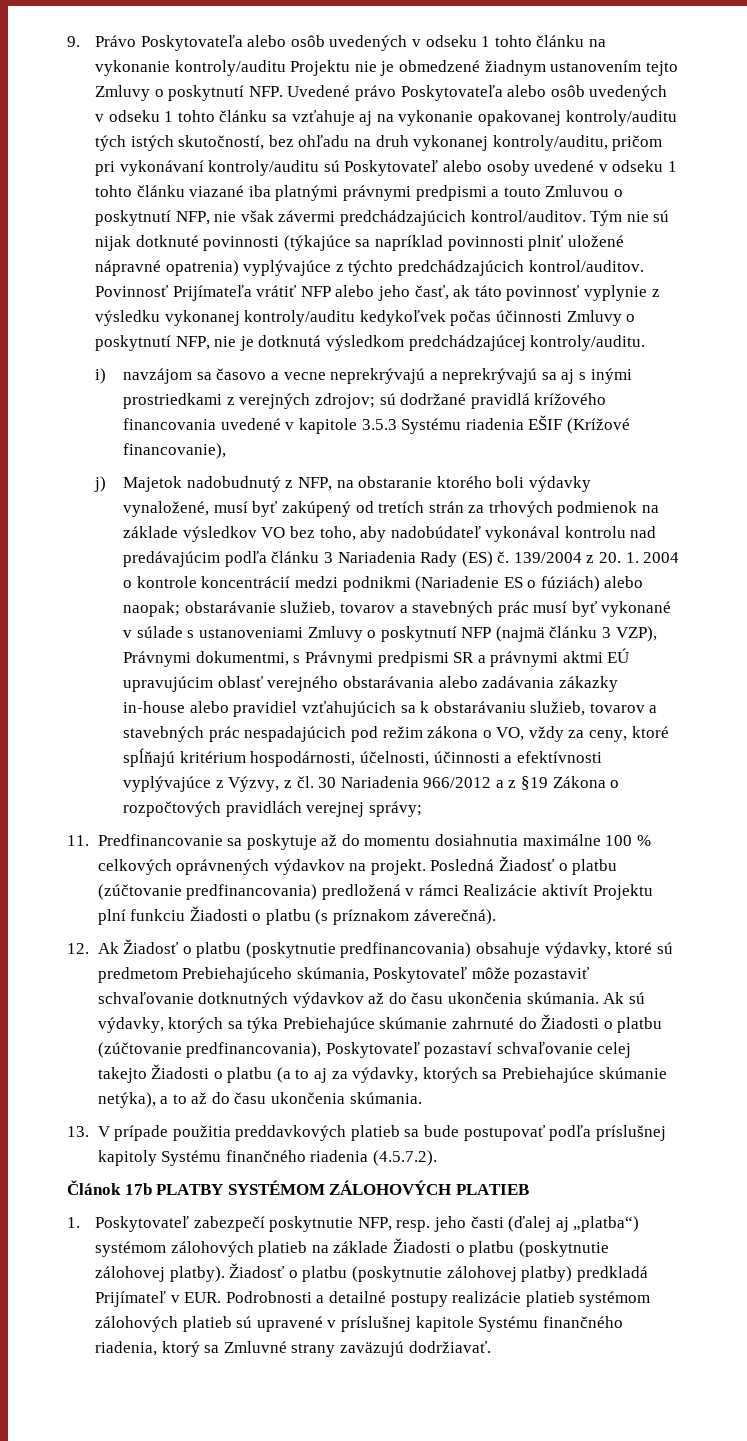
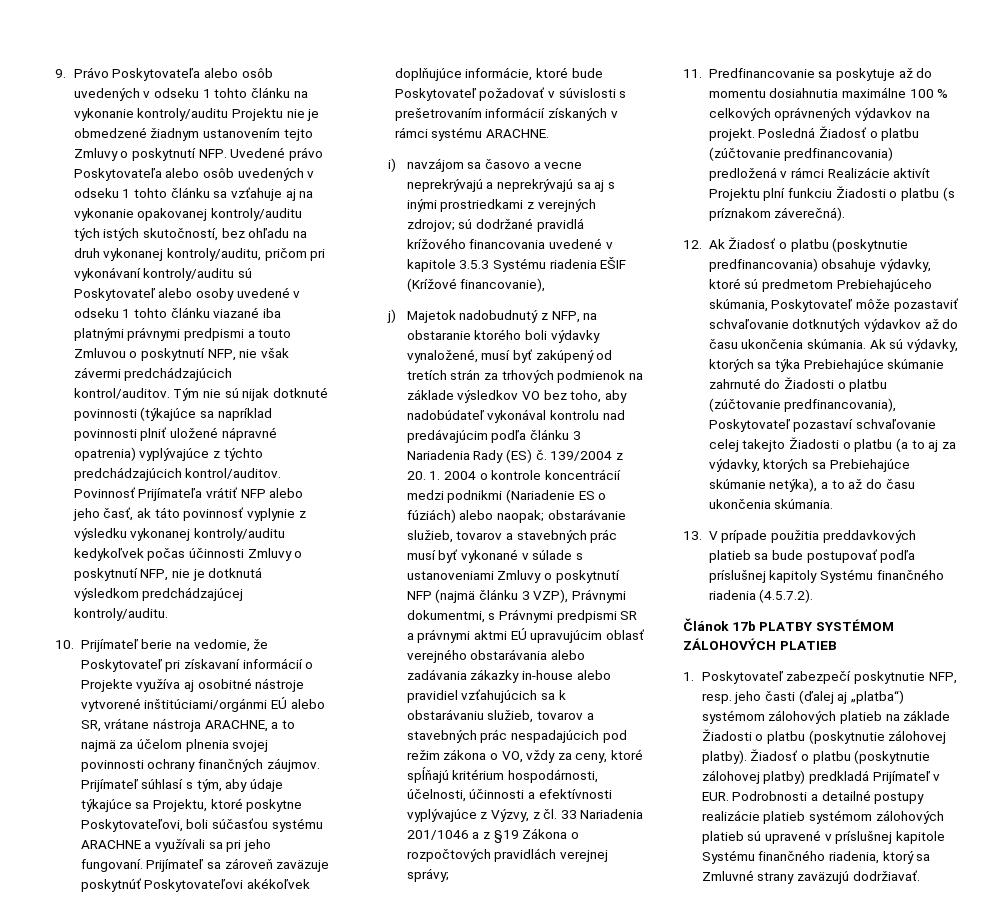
+ 10. Prijímateľ berie na vedomie, že Poskytovateľ pri získavaní informácií o Projekte využíva aj osobitné nástroje vytvorené inštitúciami/orgánmi EÚ alebo SR, vrátane nástroja ARACHNE, a to najmä za účelom plnenia svojej povinnosti ochrany finančných záujmov. Prijímateľ súhlasí s tým, aby údaje týkajúce sa Projektu, ktoré poskytne Poskytovateľovi, boli súčasťou systému ARACHNE a využívali sa pri jeho fungovaní. Prijímateľ sa zároveň zaväzuje poskytnúť Poskytovateľovi akékoľvek doplňujúce informácie, ktoré bude Poskytovateľ požadovať v súvislosti s prešetrovaním informácií získaných v rámci systému ARACHNE.
- obstarávanie služieb, tovarov a stavebných prác musí byť vykonané v súlade s ustanoveniami Zmluvy o poskytnutí NFP (najmä článku 3 VZP), Právnymi dokumentmi, s Právnymi predpismi SR a právnymi aktmi EÚ upravujúcim oblasť verejného obstarávania alebo zadávania zákazky in-house alebo pravidiel vzťahujúcich sa k obstarávaniu služieb, tovarov a stavebných prác nespadajúcich pod režim zákona o VO, vždy za ceny, ktoré spĺňajú kritérium hospodárnosti, účelnosti, účinnosti a efektívnosti vyplývajúce z Výzvy, z čl. 30 Nariadenia 966/2012 a z §19 Zákona o rozpočtových pravidlách verejnej správy;
+ obstarávanie služieb, tovarov a stavebných prác musí byť vykonané v súlade s ustanoveniami Zmluvy o poskytnutí NFP (najmä článku 3 VZP), Právnymi dokumentmi, s Právnymi predpismi SR a právnymi aktmi EÚ upravujúcim oblasť verejného obstarávania alebo zadávania zákazky in-house alebo pravidiel vzťahujúcich sa k obstarávaniu služieb, tovarov a stavebných prác nespadajúcich pod režim zákona o VO, vždy za ceny, ktoré spĺňajú kritérium hospodárnosti, účelnosti, účinnosti a efektívnosti vyplývajúce z Výzvy, z čl. 33 Nariadenia 201/1046 a z §19 Zákona o rozpočtových pravidlách verejnej správy;
- 12. Ak Žiadosť o platbu (poskytnutie predfinancovania) obsahuje výdavky, ktoré sú predmetom Prebiehajúceho skúmania, Poskytovateľ môže pozastaviť schvaľovanie dotknutných výdavkov až do času ukončenia skúmania.
+ 12. Ak Žiadosť o platbu (poskytnutie predfinancovania) obsahuje výdavky, ktoré sú predmetom Prebiehajúceho skúmania, Poskytovateľ môže pozastaviť schvaľovanie dotknutých výdavkov až do času ukončenia skúmania.

